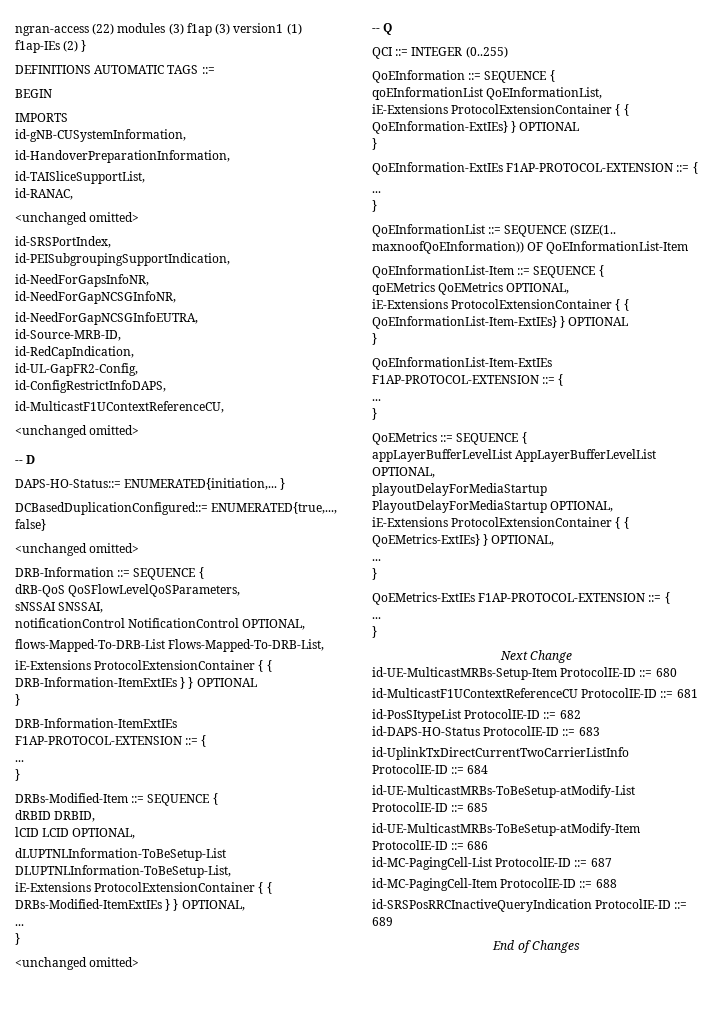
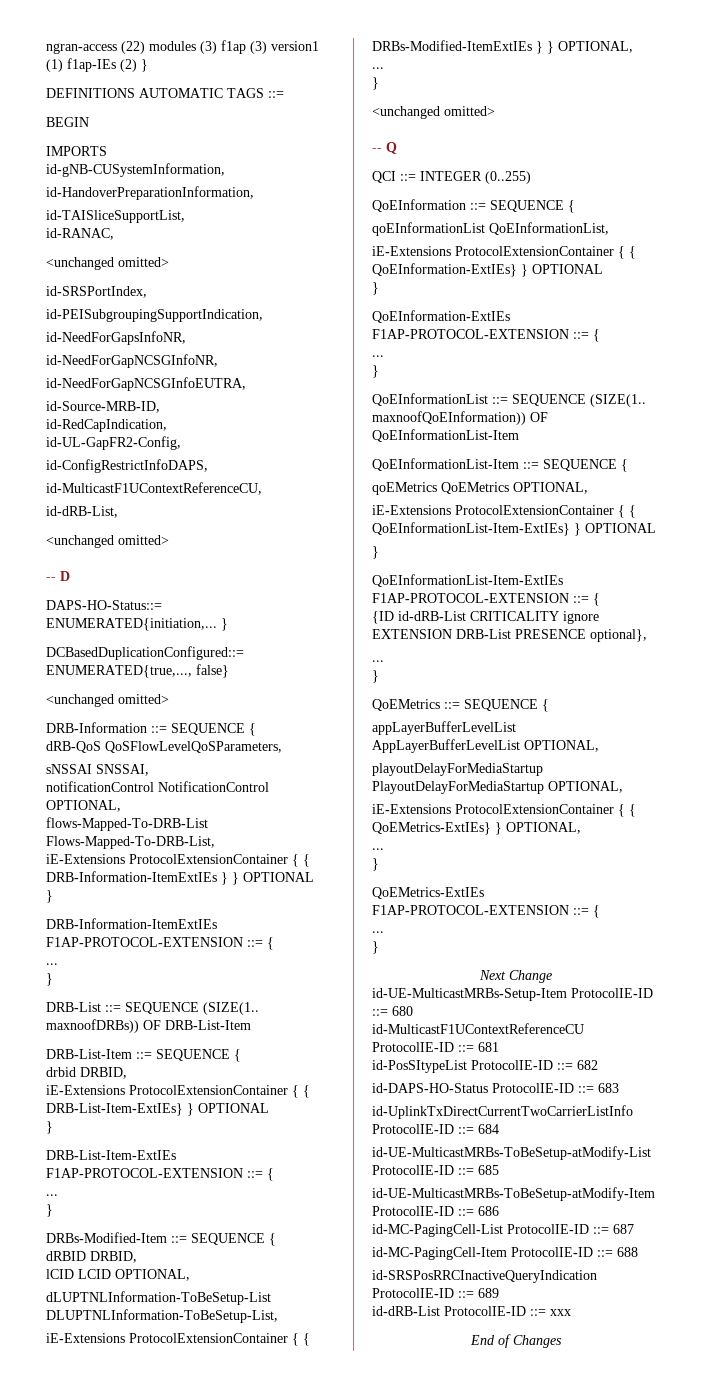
+ id-dRB-List,
+ DRB-List ::= SEQUENCE (SIZE(1.. maxnoofDRBs)) OF DRB-List-Item
+ DRB-List-Item ::= SEQUENCE {
+ drbid DRBID,
+ iE-Extensions ProtocolExtensionContainer { { DRB-List-Item-ExtIEs} } OPTIONAL
+ }
+ DRB-List-Item-ExtIEs F1AP-PROTOCOL-EXTENSION ::= {
+ ...
+ }
+ {ID id-dRB-List CRITICALITY ignore EXTENSION DRB-List PRESENCE optional},
+ id-dRB-List ProtocolIE-ID ::= xxx

